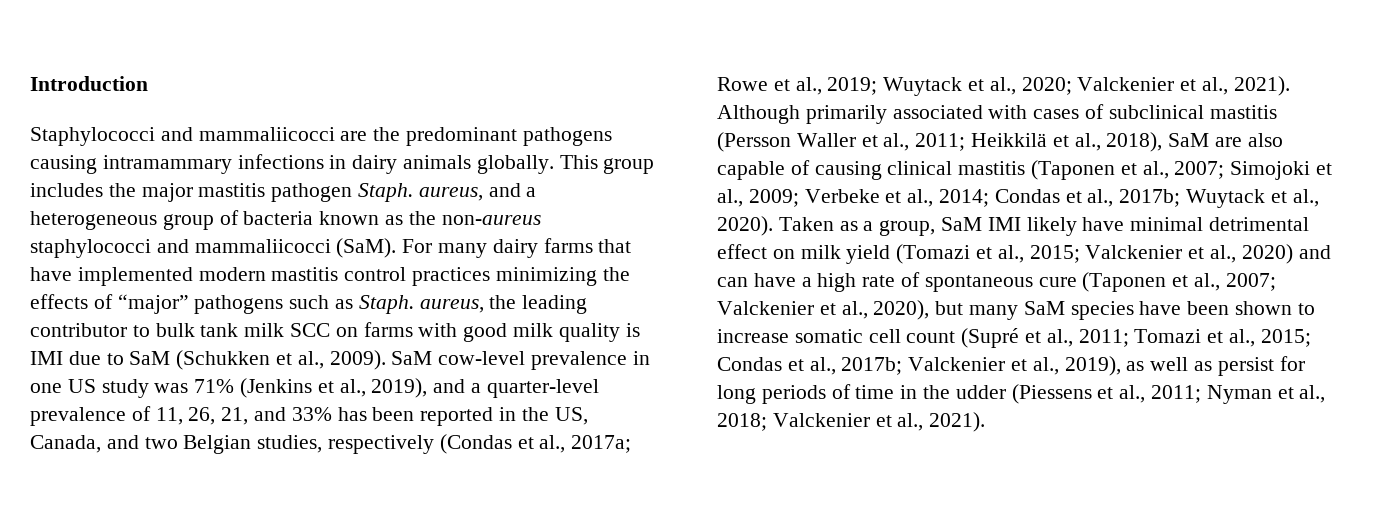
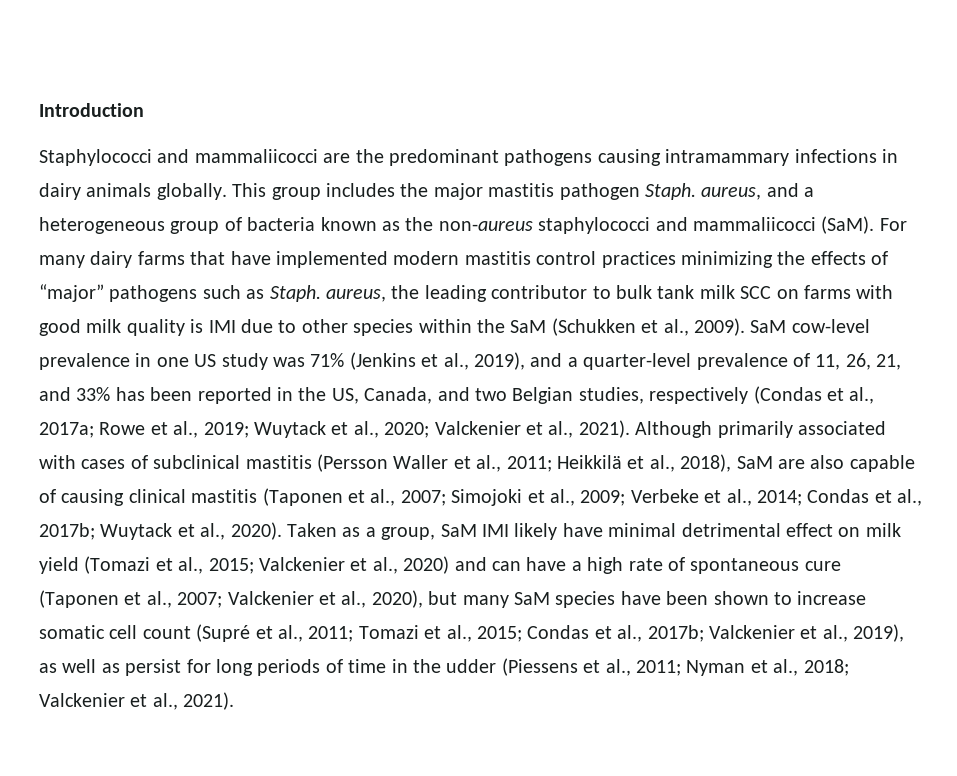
- For many dairy farms that have implemented modern mastitis control practices minimizing the effects of “major” pathogens such as Staph. aureus, the leading contributor to bulk tank milk SCC on farms with good milk quality is IMI due to SaM (Schukken et al., 2009).
+ For many dairy farms that have implemented modern mastitis control practices minimizing the effects of “major” pathogens such as Staph. aureus, the leading contributor to bulk tank milk SCC on farms with good milk quality is IMI due to other species within the SaM (Schukken et al., 2009).

